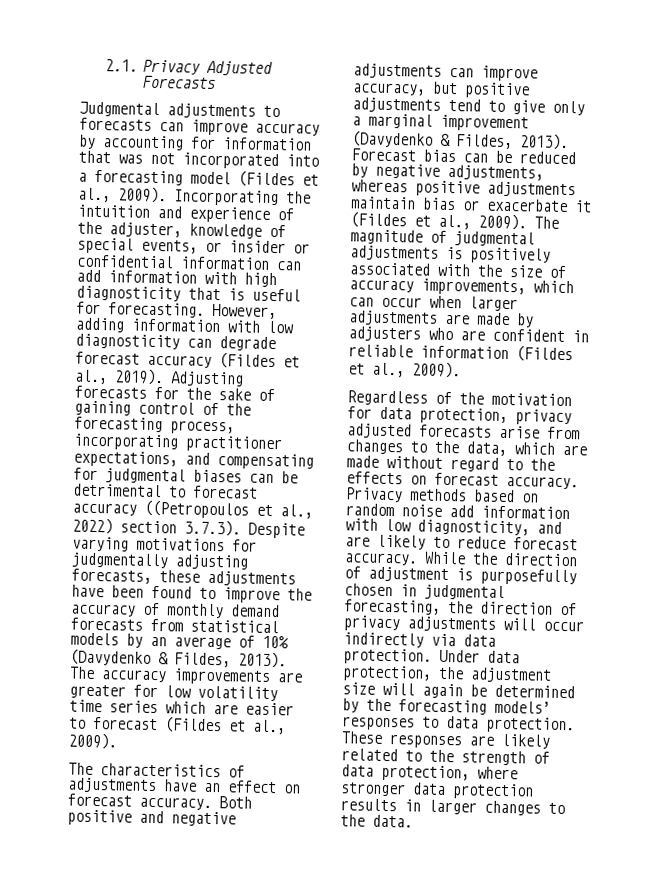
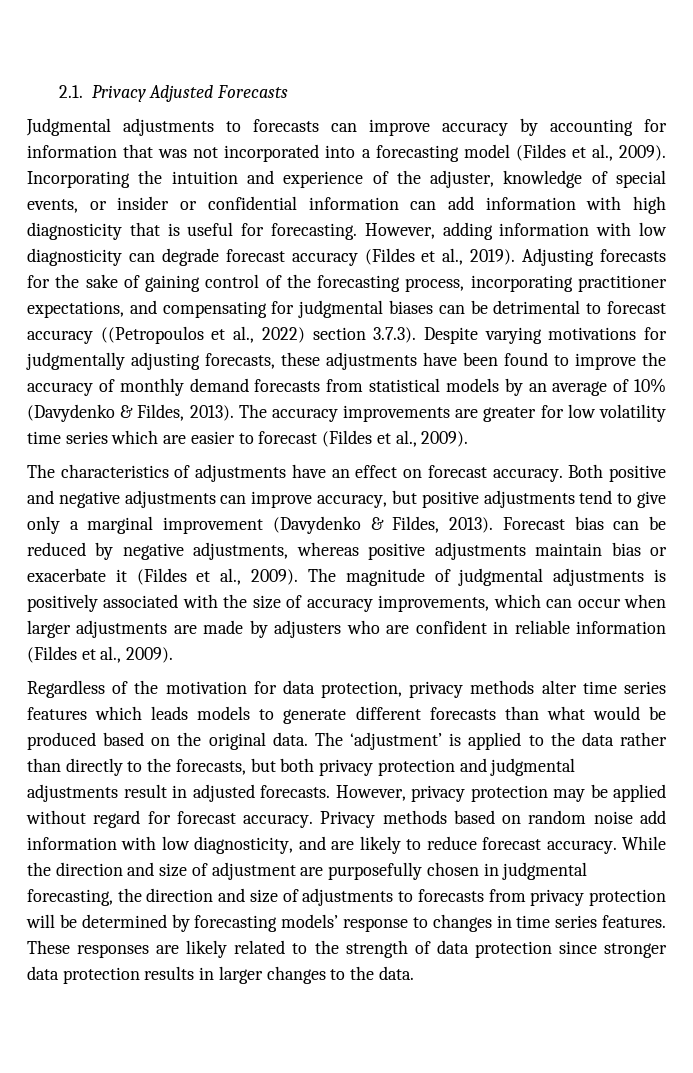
- Regardless of the motivation for data protection, privacy adjusted forecasts arise from changes to the data, which are made without regard to the effects on forecast accuracy.
+ Regardless of the motivation for data protection, privacy methods alter time series features which leads models to generate different forecasts than what would be produced based on the original data. The ‘adjustment’ is applied to the data rather than directly to the forecasts, but both privacy protection and judgmental adjustments result in adjusted forecasts. However, privacy protection may be applied without regard for forecast accuracy.
- While the direction of adjustment is purposefully chosen in judgmental forecasting, the direction of privacy adjustments will occur indirectly via data protection. Under data protection, the adjustment size will again be determined by the forecasting models’ responses to data protection.
+ While the direction and size of adjustment are purposefully chosen in judgmental forecasting, the direction and size of adjustments to forecasts from privacy protection will be determined by forecasting models’ response to changes in time series features.
- These responses are likely related to the strength of data protection, where stronger data protection results in larger changes to the data.
+ These responses are likely related to the strength of data protection since stronger data protection results in larger changes to the data.

